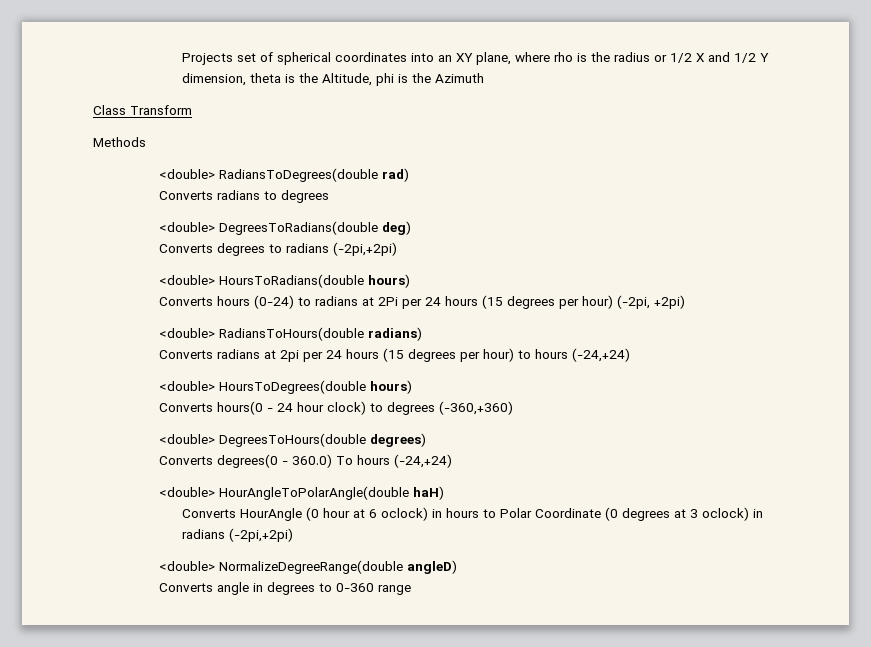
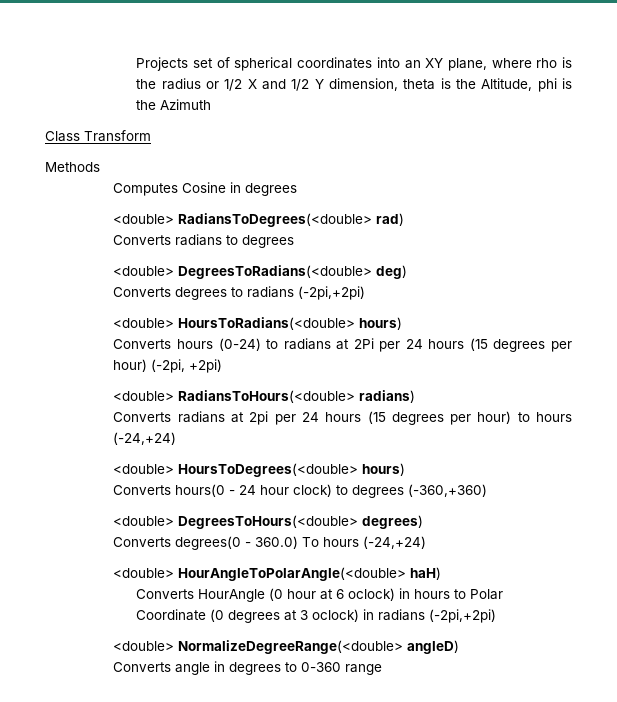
- <double> RadiansToDegrees(double rad)
+ Computes Cosine in degrees
+ <double> RadiansToDegrees(<double> rad)
- <double> DegreesToRadians(double deg)
+ <double> DegreesToRadians(<double> deg)
- <double> HoursToRadians(double hours)
+ <double> HoursToRadians(<double> hours)
- <double> RadiansToHours(double radians)
+ <double> RadiansToHours(<double> radians)
- <double> HoursToDegrees(double hours)
+ <double> HoursToDegrees(<double> hours)
- <double> DegreesToHours(double degrees)
+ <double> DegreesToHours(<double> degrees)
- <double> HourAngleToPolarAngle(double haH)
+ <double> HourAngleToPolarAngle(<double> haH)
- <double> NormalizeDegreeRange(double angleD)
+ <double> NormalizeDegreeRange(<double> angleD)

